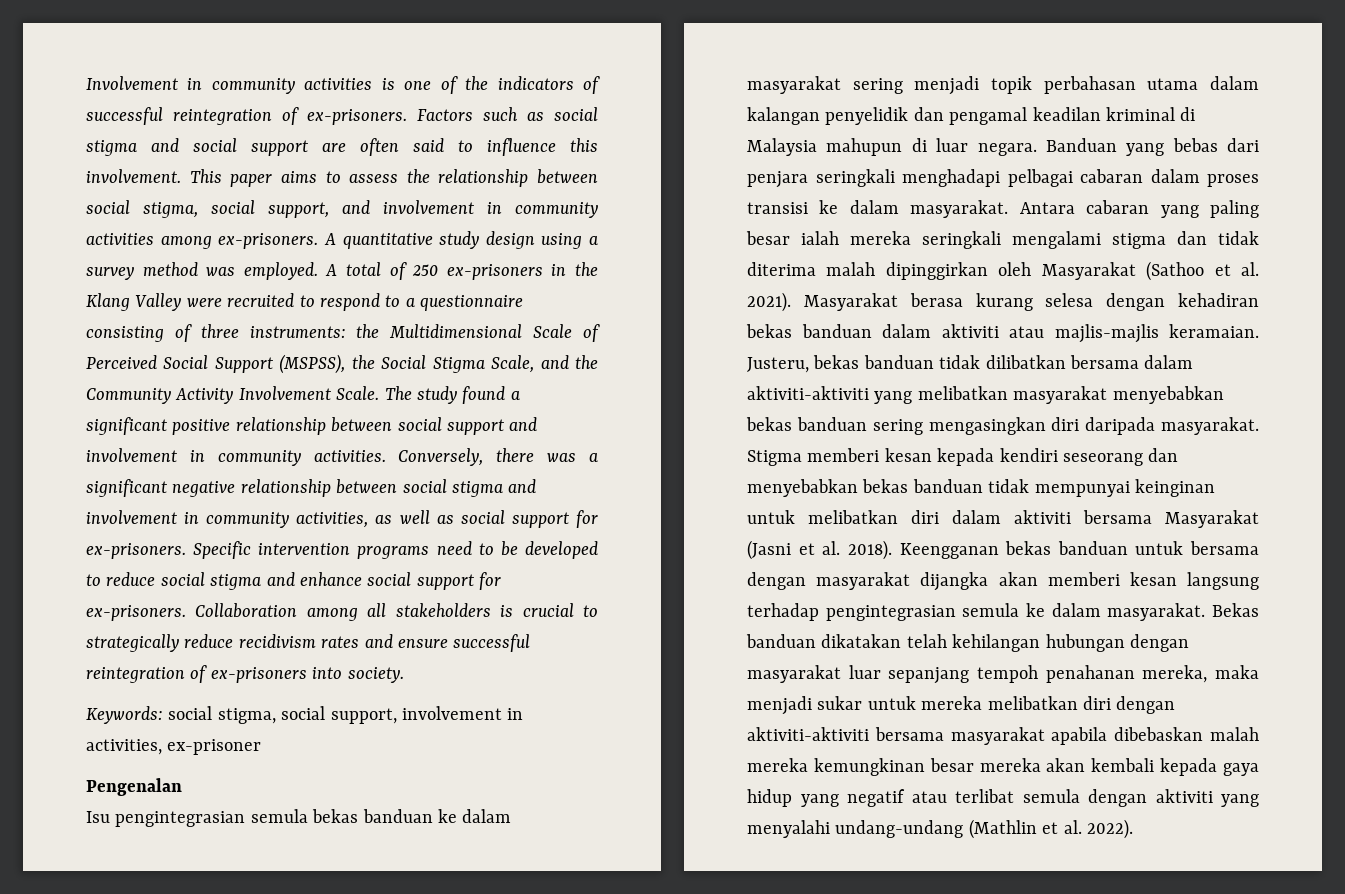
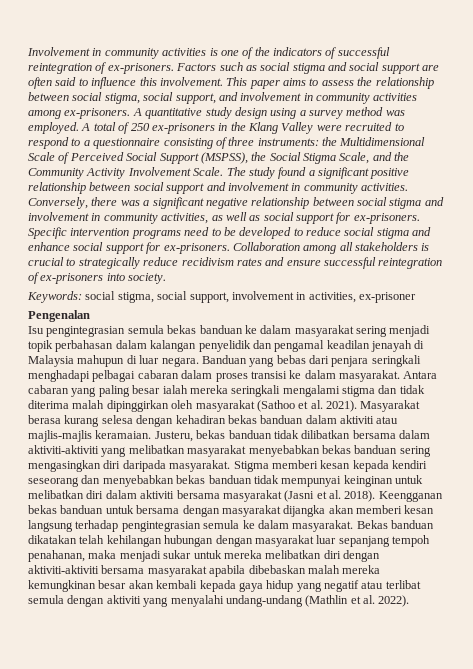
- Isu pengintegrasian semula bekas banduan ke dalam masyarakat sering menjadi topik perbahasan utama dalam kalangan penyelidik dan pengamal keadilan kriminal di Malaysia mahupun di luar negara.
+ Isu pengintegrasian semula bekas banduan ke dalam masyarakat sering menjadi topik perbahasan dalam kalangan penyelidik dan pengamal keadilan jenayah di Malaysia mahupun di luar negara.
- Antara cabaran yang paling besar ialah mereka seringkali mengalami stigma dan tidak diterima malah dipinggirkan oleh Masyarakat (Sathoo et al. 2021).
+ Antara cabaran yang paling besar ialah mereka seringkali mengalami stigma dan tidak diterima malah dipinggirkan oleh masyarakat (Sathoo et al. 2021).
- Stigma memberi kesan kepada kendiri seseorang dan menyebabkan bekas banduan tidak mempunyai keinginan untuk melibatkan diri dalam aktiviti bersama Masyarakat (Jasni et al. 2018).
+ Stigma memberi kesan kepada kendiri seseorang dan menyebabkan bekas banduan tidak mempunyai keinginan untuk melibatkan diri dalam aktiviti bersama masyarakat (Jasni et al. 2018).
- Bekas banduan dikatakan telah kehilangan hubungan dengan masyarakat luar sepanjang tempoh penahanan mereka, maka menjadi sukar untuk mereka melibatkan diri dengan aktiviti-aktiviti bersama masyarakat apabila dibebaskan malah mereka kemungkinan besar mereka akan kembali kepada gaya hidup yang negatif atau terlibat semula dengan aktiviti yang menyalahi undang-undang (Mathlin et al. 2022).
+ Bekas banduan dikatakan telah kehilangan hubungan dengan masyarakat luar sepanjang tempoh penahanan, maka menjadi sukar untuk mereka melibatkan diri dengan aktiviti-aktiviti bersama masyarakat apabila dibebaskan malah mereka kemungkinan besar akan kembali kepada gaya hidup yang negatif atau terlibat semula dengan aktiviti yang menyalahi undang-undang (Mathlin et al. 2022).

